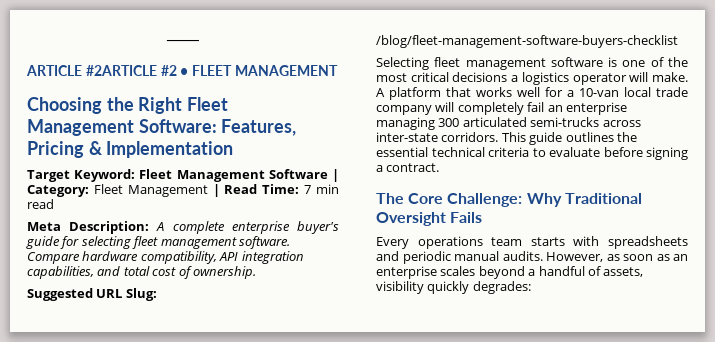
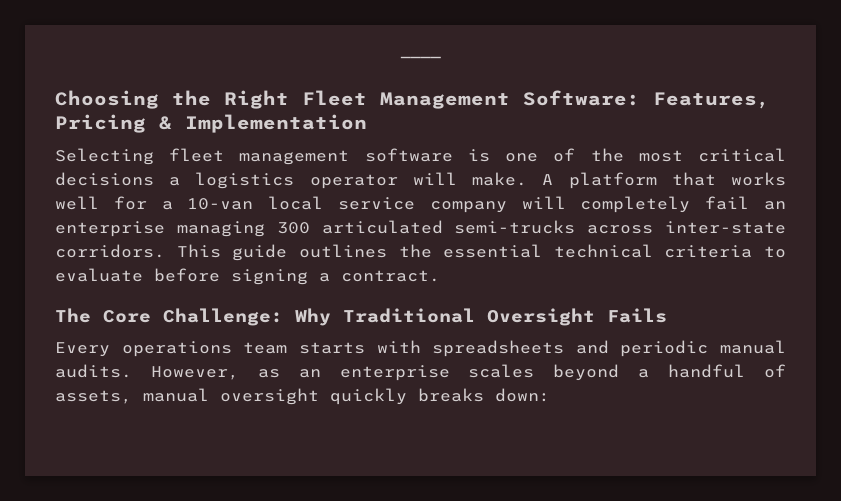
- ARTICLE #2ARTICLE #2 • FLEET MANAGEMENT
- Target Keyword: Fleet Management Software | Category: Fleet Management | Read Time: 7 min read
- Meta Description: A complete enterprise buyer's guide for selecting fleet management software. Compare hardware compatibility, API integration capabilities, and total cost of ownership.
- Suggested URL Slug: /blog/fleet-management-software-buyers-checklist
- A platform that works well for a 10-van local trade company will completely fail an enterprise managing 300 articulated semi-trucks across inter-state corridors.
+ A platform that works well for a 10-van local service company will completely fail an enterprise managing 300 articulated semi-trucks across inter-state corridors.
- However, as soon as an enterprise scales beyond a handful of assets, visibility quickly degrades:
+ However, as an enterprise scales beyond a handful of assets, manual oversight quickly breaks down:

